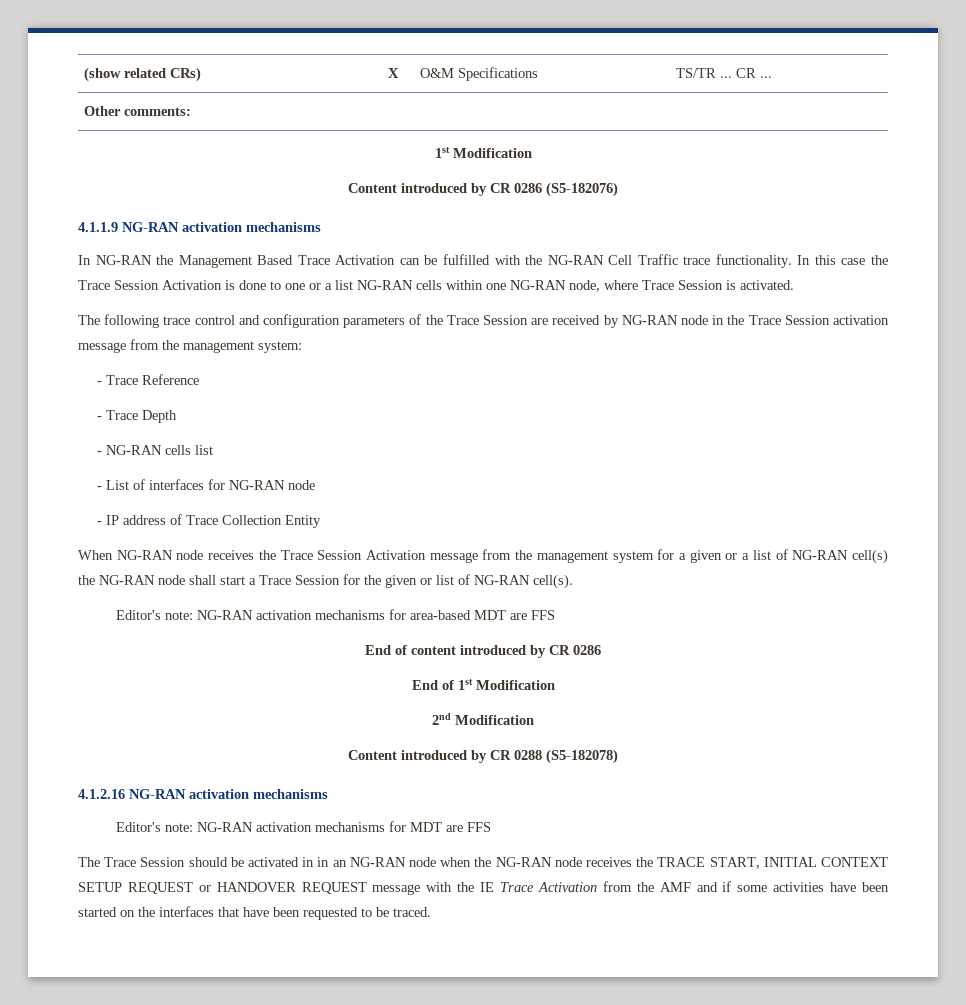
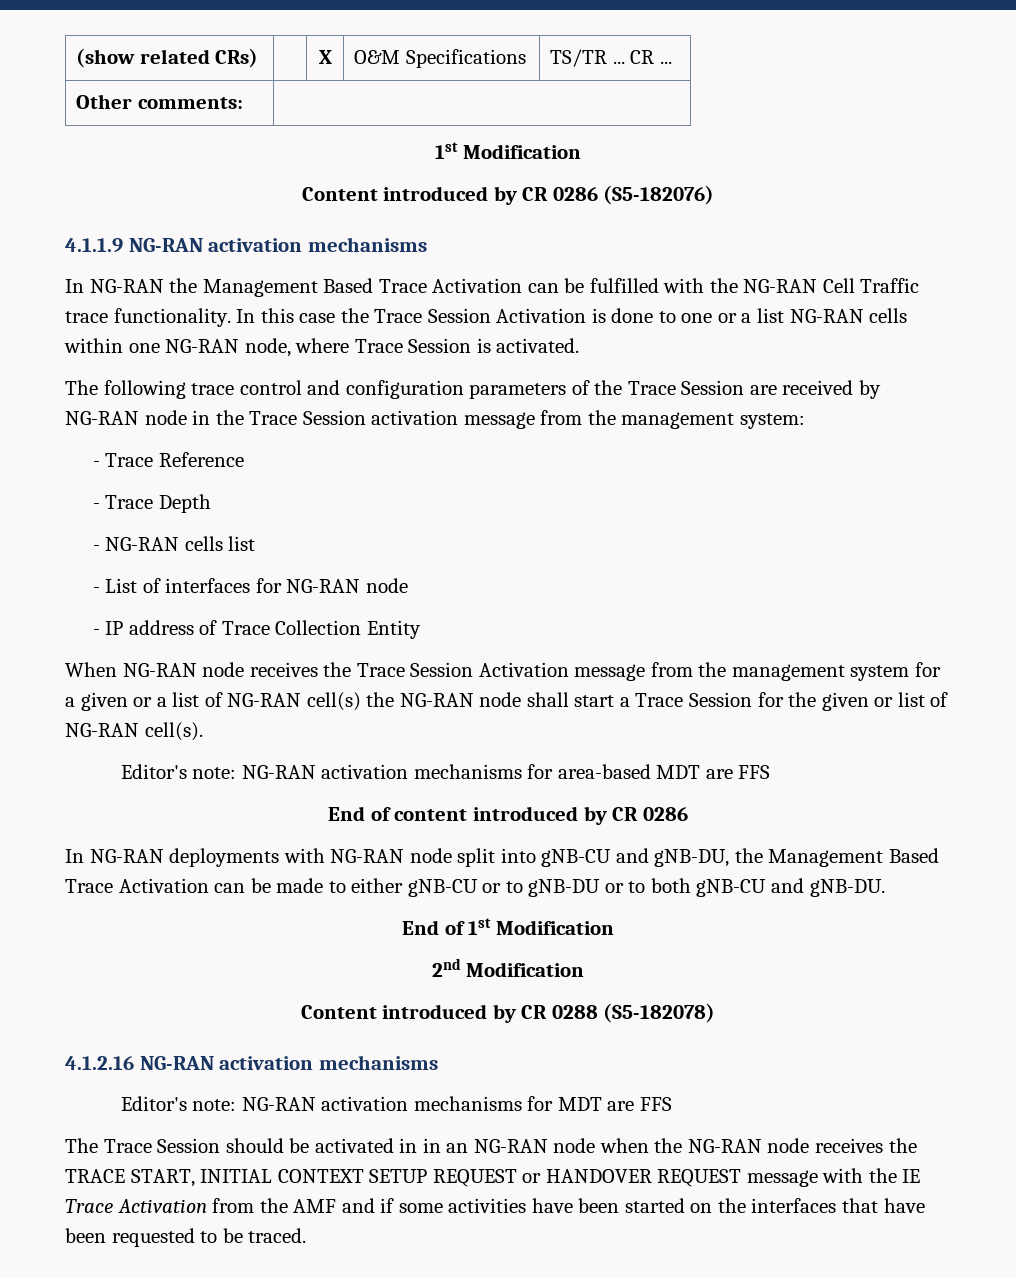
+ In NG-RAN deployments with NG-RAN node split into gNB-CU and gNB-DU, the Management Based Trace Activation can be made to either gNB-CU or to gNB-DU or to both gNB-CU and gNB-DU.

